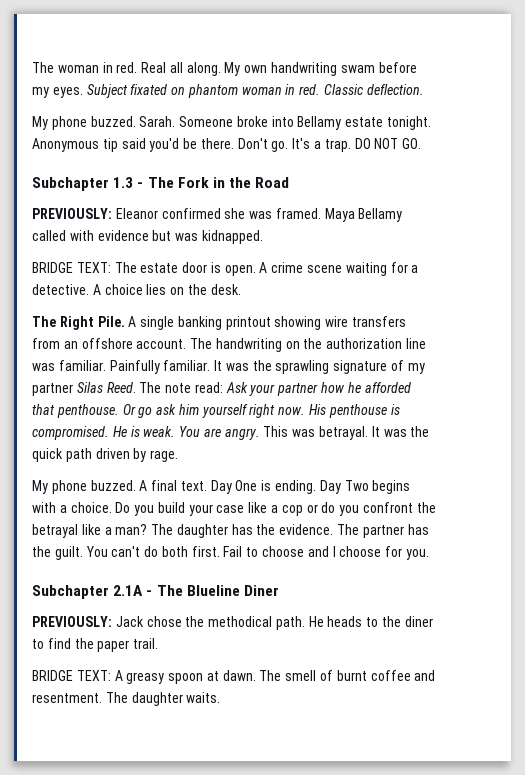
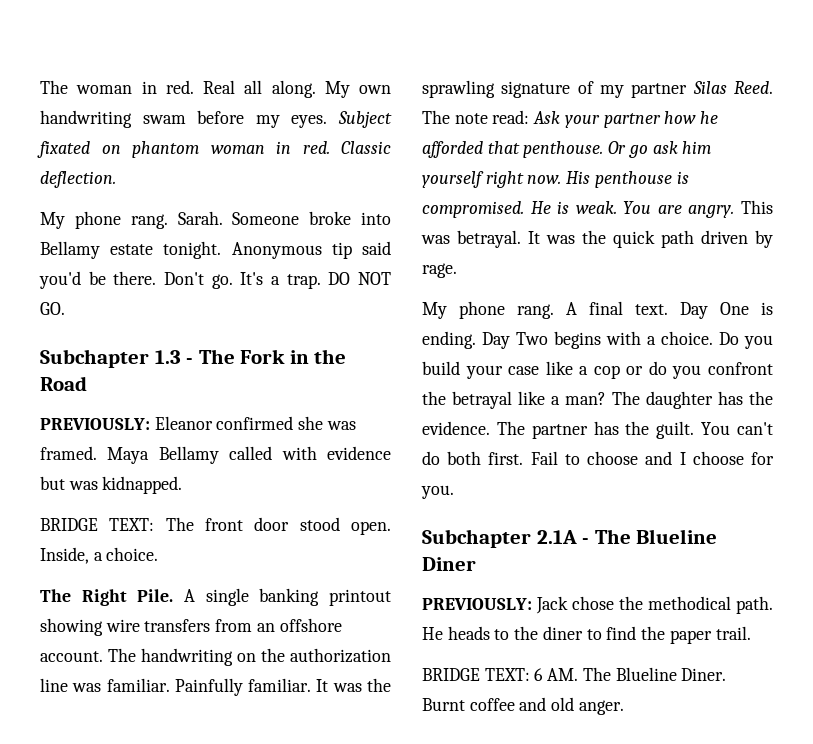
  Classic deflection.
- My phone buzzed.
+ My phone rang.
- BRIDGE TEXT: The estate door is open. A crime scene waiting for a detective. A choice lies on the desk.
+ BRIDGE TEXT: The front door stood open. Inside, a choice.
  It was the quick path driven by rage.
- My phone buzzed.
+ My phone rang.
- BRIDGE TEXT: A greasy spoon at dawn. The smell of burnt coffee and resentment. The daughter waits.
+ BRIDGE TEXT: 6 AM. The Blueline Diner. Burnt coffee and old anger.

